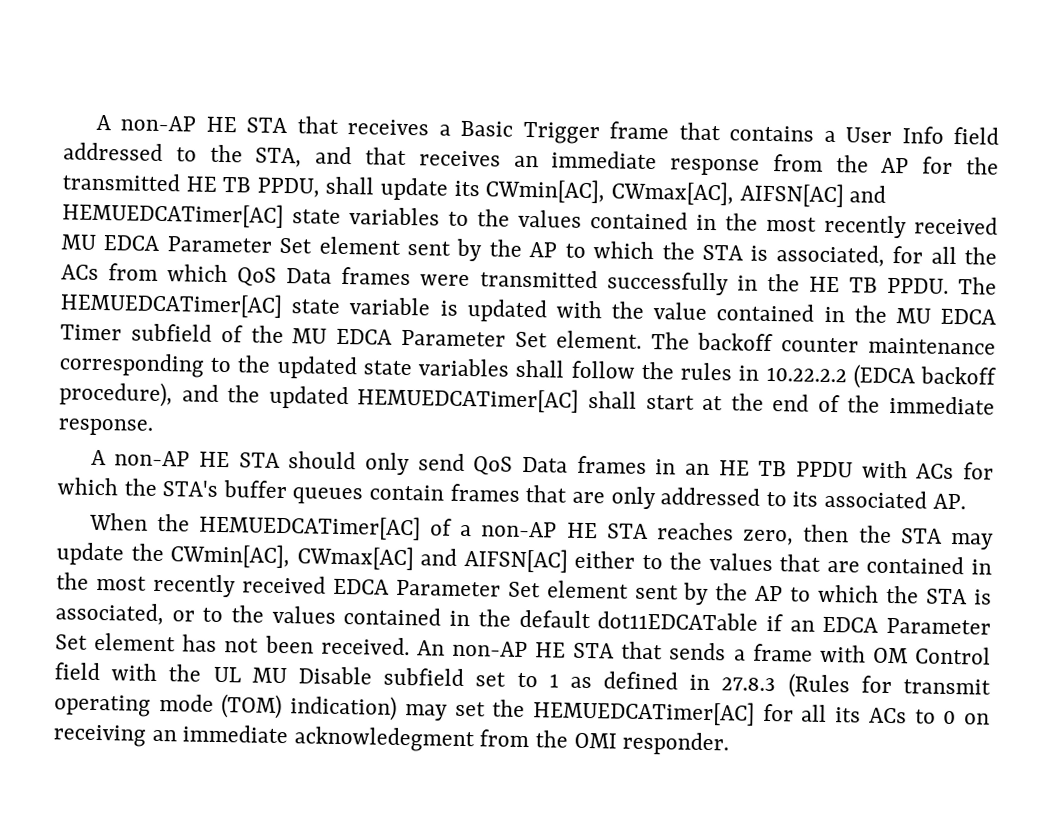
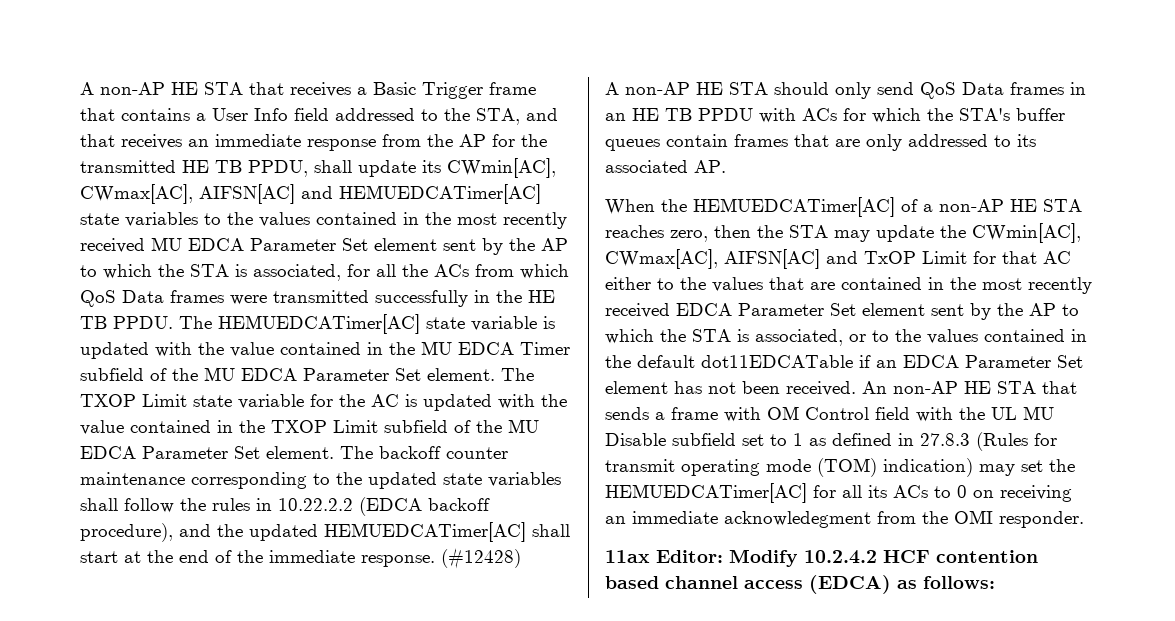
- The backoff counter maintenance corresponding to the updated state variables shall follow the rules in 10.22.2.2 (EDCA backoff procedure), and the updated HEMUEDCATimer[AC] shall start at the end of the immediate response.
+ The TXOP Limit state variable for the AC is updated with the value contained in the TXOP Limit subfield of the MU EDCA Parameter Set element. The backoff counter maintenance corresponding to the updated state variables shall follow the rules in 10.22.2.2 (EDCA backoff procedure), and the updated HEMUEDCATimer[AC] shall start at the end of the immediate response. (#12428)
- When the HEMUEDCATimer[AC] of a non-AP HE STA reaches zero, then the STA may update the CWmin[AC], CWmax[AC] and AIFSN[AC] either to the values that are contained in the most recently received EDCA Parameter Set element sent by the AP to which the STA is associated, or to the values contained in the default dot11EDCATable if an EDCA Parameter Set element has not been received.
+ When the HEMUEDCATimer[AC] of a non-AP HE STA reaches zero, then the STA may update the CWmin[AC], CWmax[AC], AIFSN[AC] and TxOP Limit for that AC either to the values that are contained in the most recently received EDCA Parameter Set element sent by the AP to which the STA is associated, or to the values contained in the default dot11EDCATable if an EDCA Parameter Set element has not been received.
+ 11ax Editor: Modify 10.2.4.2 HCF contention based channel access (EDCA) as follows:

